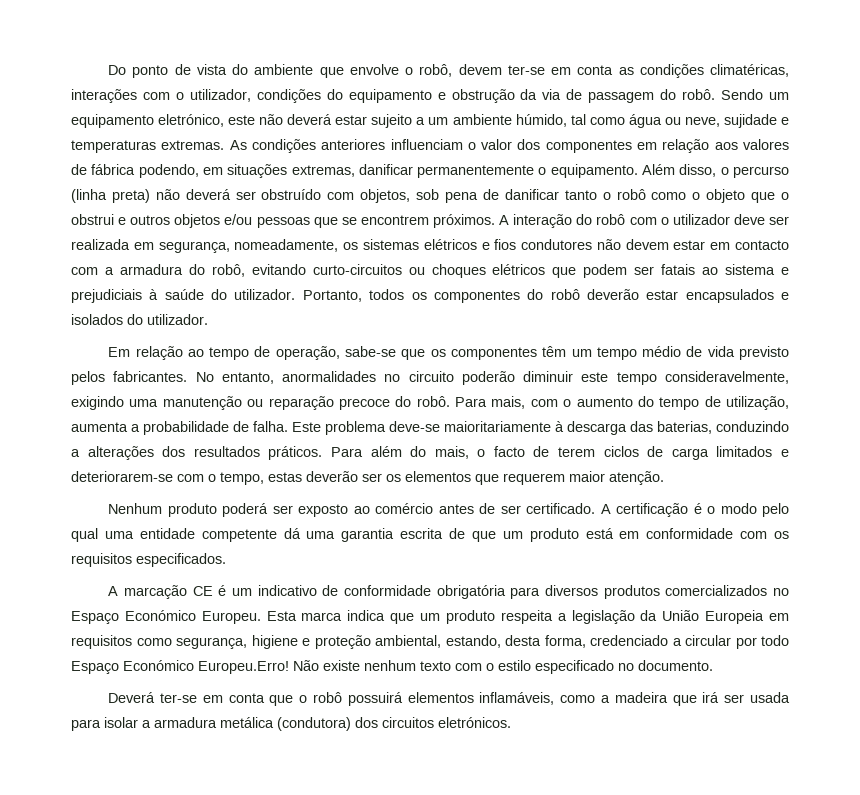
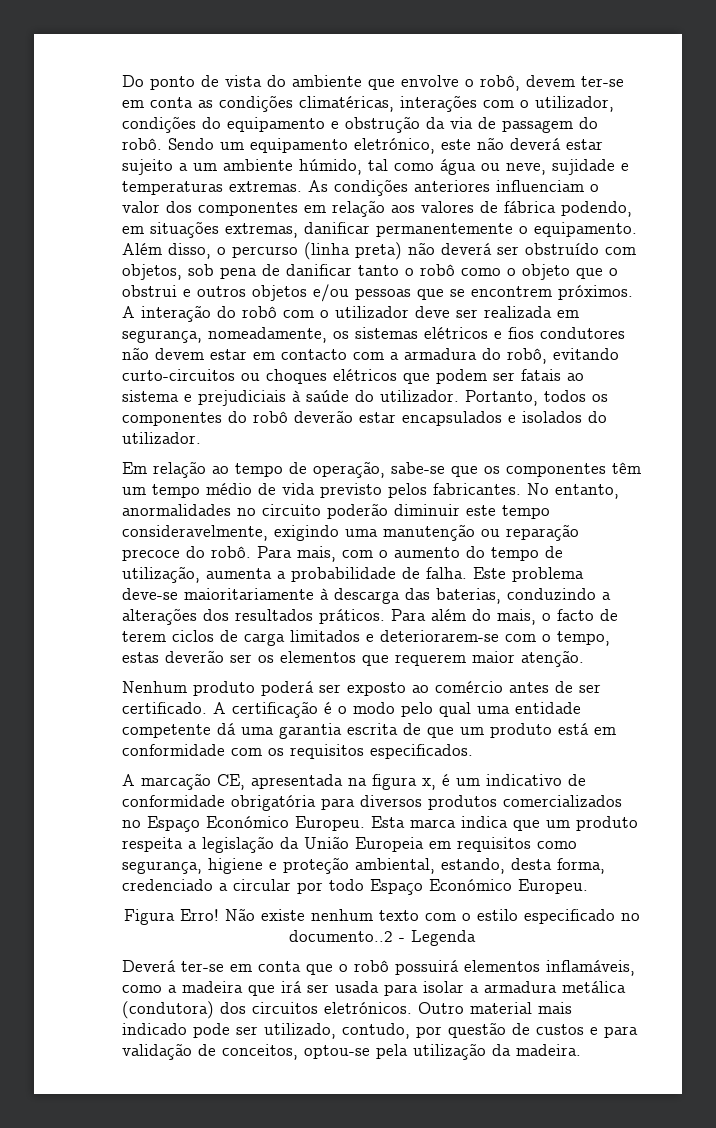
- A marcação CE é um indicativo de conformidade obrigatória para diversos produtos comercializados no Espaço Económico Europeu.
+ A marcação CE, apresentada na figura x, é um indicativo de conformidade obrigatória para diversos produtos comercializados no Espaço Económico Europeu.
- Esta marca indica que um produto respeita a legislação da União Europeia em requisitos como segurança, higiene e proteção ambiental, estando, desta forma, credenciado a circular por todo Espaço Económico Europeu.Erro!
+ Esta marca indica que um produto respeita a legislação da União Europeia em requisitos como segurança, higiene e proteção ambiental, estando, desta forma, credenciado a circular por todo Espaço Económico Europeu.
+ Figura Erro!
- Não existe nenhum texto com o estilo especificado no documento.
+ Não existe nenhum texto com o estilo especificado no documento..2 - Legenda
+ Outro material mais indicado pode ser utilizado, contudo, por questão de custos e para validação de conceitos, optou-se pela utilização da madeira.

